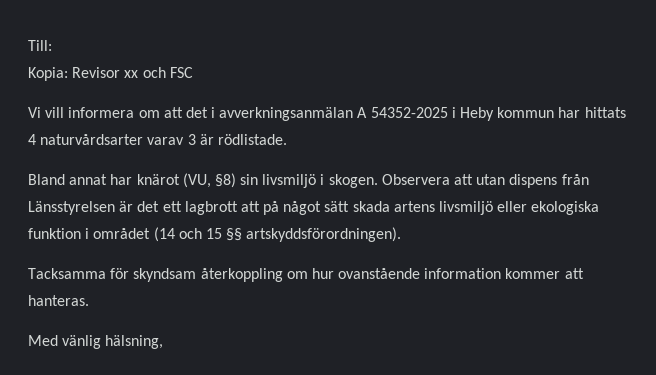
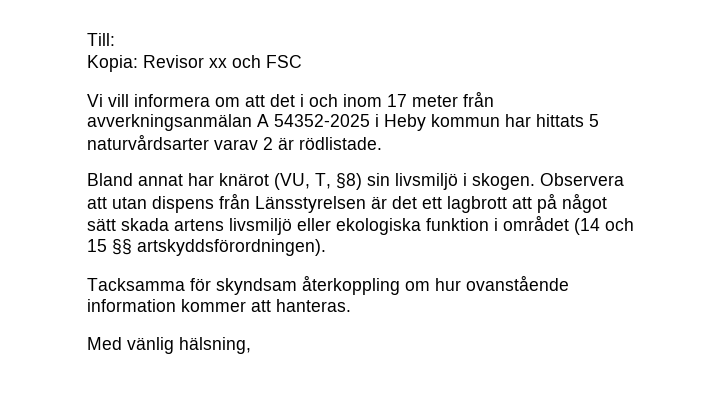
- Vi vill informera om att det i avverkningsanmälan A 54352-2025 i Heby kommun har hittats 4 naturvårdsarter varav 3 är rödlistade.
+ Vi vill informera om att det i och inom 17 meter från avverkningsanmälan A 54352-2025 i Heby kommun har hittats 5 naturvårdsarter varav 2 är rödlistade.
- Bland annat har knärot (VU, §8) sin livsmiljö i skogen.
+ Bland annat har knärot (VU, T, §8) sin livsmiljö i skogen.

